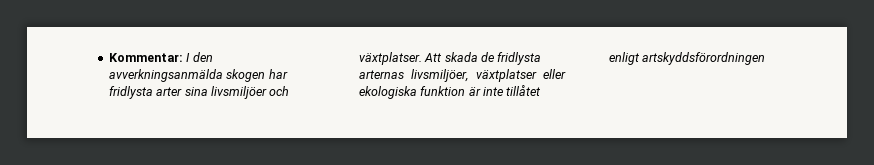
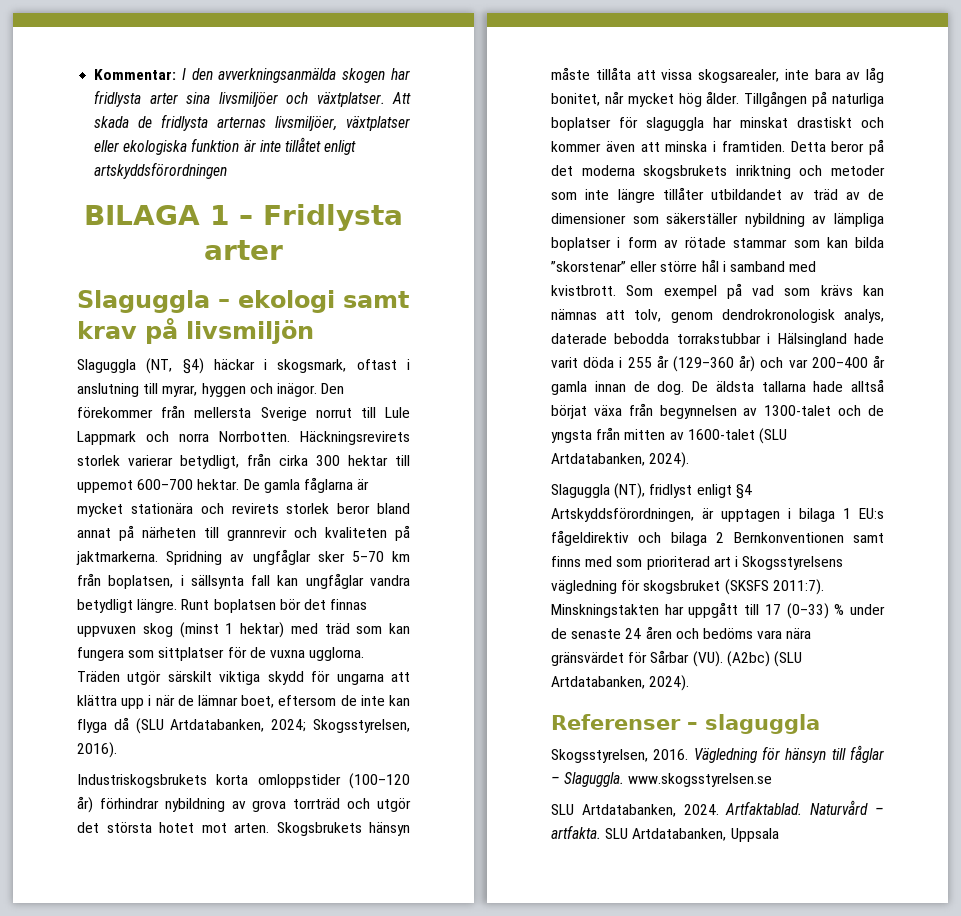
+ BILAGA 1 – Fridlysta arter
+ Slaguggla – ekologi samt krav på livsmiljön
+ Slaguggla (NT, §4) häckar i skogsmark, oftast i anslutning till myrar, hyggen och inägor. Den förekommer från mellersta Sverige norrut till Lule Lappmark och norra Norrbotten. Häckningsrevirets storlek varierar betydligt, från cirka 300 hektar till uppemot 600–700 hektar. De gamla fåglarna är mycket stationära och revirets storlek beror bland annat på närheten till grannrevir och kvaliteten på jaktmarkerna. Spridning av ungfåglar sker 5–70 km från boplatsen, i sällsynta fall kan ungfåglar vandra betydligt längre. Runt boplatsen bör det finnas uppvuxen skog (minst 1 hektar) med träd som kan fungera som sittplatser för de vuxna ugglorna. Träden utgör särskilt viktiga skydd för ungarna att klättra upp i när de lämnar boet, eftersom de inte kan flyga då (SLU Artdatabanken, 2024; Skogsstyrelsen, 2016).
+ Industriskogsbrukets korta omloppstider (100–120 år) förhindrar nybildning av grova torrträd och utgör det största hotet mot arten. Skogsbrukets hänsyn måste tillåta att vissa skogsarealer, inte bara av låg bonitet, når mycket hög ålder. Tillgången på naturliga boplatser för slaguggla har minskat drastiskt och kommer även att minska i framtiden. Detta beror på det moderna skogsbrukets inriktning och metoder som inte längre tillåter utbildandet av träd av de dimensioner som säkerställer nybildning av lämpliga boplatser i form av rötade stammar som kan bilda ”skorstenar” eller större hål i samband med kvistbrott. Som exempel på vad som krävs kan nämnas att tolv, genom dendrokronologisk analys, daterade bebodda torrakstubbar i Hälsingland hade varit döda i 255 år (129–360 år) och var 200–400 år gamla innan de dog. De äldsta tallarna hade alltså börjat växa från begynnelsen av 1300-talet och de yngsta från mitten av 1600-talet (SLU Artdatabanken, 2024).
+ Slaguggla (NT), fridlyst enligt §4 Artskyddsförordningen, är upptagen i bilaga 1 EU:s fågeldirektiv och bilaga 2 Bernkonventionen samt finns med som prioriterad art i Skogsstyrelsens vägledning för skogsbruket (SKSFS 2011:7). Minskningstakten har uppgått till 17 (0–33) % under de senaste 24 åren och bedöms vara nära gränsvärdet för Sårbar (VU). (A2bc) (SLU Artdatabanken, 2024).
+ Referenser – slaguggla
+ Skogsstyrelsen, 2016. Vägledning för hänsyn till fåglar – Slaguggla. www.skogsstyrelsen.se
+ SLU Artdatabanken, 2024. Artfaktablad. Naturvård – artfakta. SLU Artdatabanken, Uppsala

